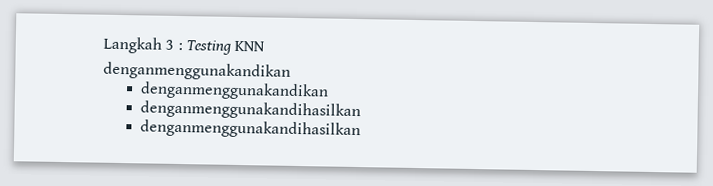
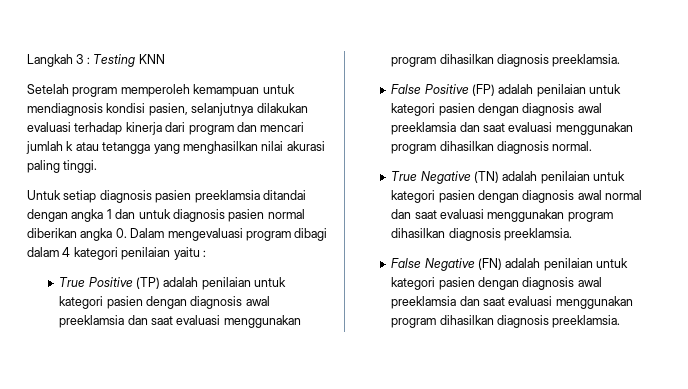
  Langkah 3 : Testing KNN
- denganmenggunakandikan
- denganmenggunakandikan
- denganmenggunakandihasilkan
- denganmenggunakandihasilkan
+ Setelah program memperoleh kemampuan untuk mendiagnosis kondisi pasien, selanjutnya dilakukan evaluasi terhadap kinerja dari program dan mencari jumlah k atau tetangga yang menghasilkan nilai akurasi paling tinggi.
+ Untuk setiap diagnosis pasien preeklamsia ditandai dengan angka 1 dan untuk diagnosis pasien normal diberikan angka 0. Dalam mengevaluasi program dibagi dalam 4 kategori penilaian yaitu :
+ True Positive (TP) adalah penilaian untuk kategori pasien dengan diagnosis awal preeklamsia dan saat evaluasi menggunakan program dihasilkan diagnosis preeklamsia.
+ False Positive (FP) adalah penilaian untuk kategori pasien dengan diagnosis awal preeklamsia dan saat evaluasi menggunakan program dihasilkan diagnosis normal.
+ True Negative (TN) adalah penilaian untuk kategori pasien dengan diagnosis awal normal dan saat evaluasi menggunakan program dihasilkan diagnosis preeklamsia.
+ False Negative (FN) adalah penilaian untuk kategori pasien dengan diagnosis awal preeklamsia dan saat evaluasi menggunakan program dihasilkan diagnosis preeklamsia.

